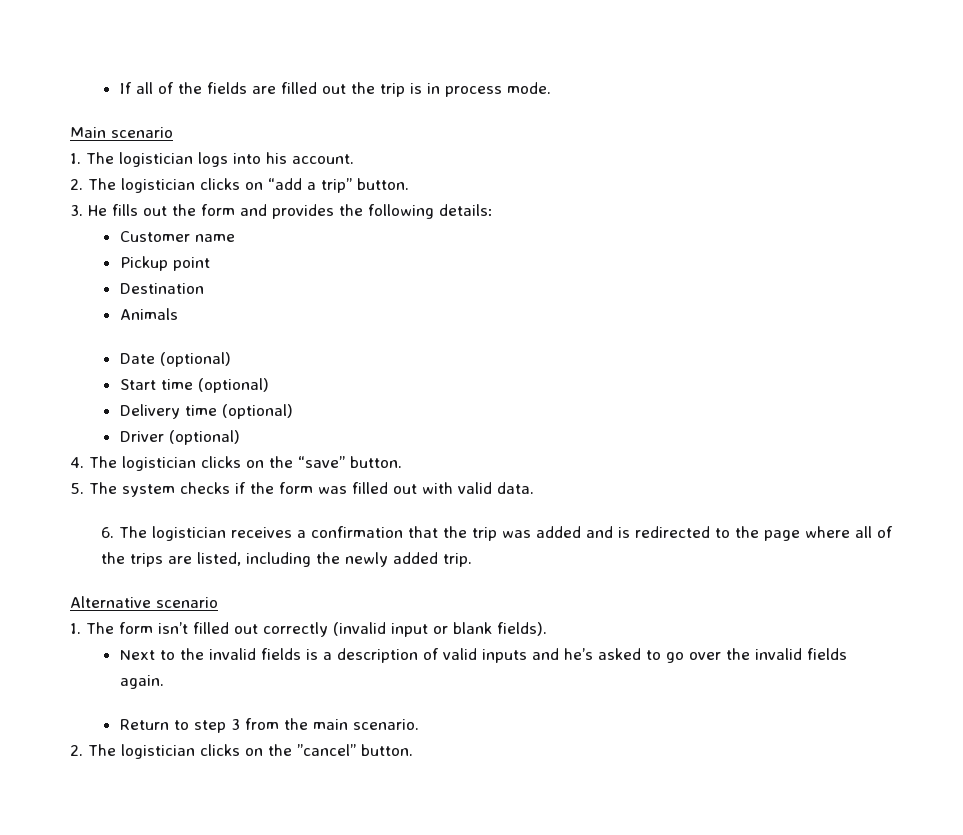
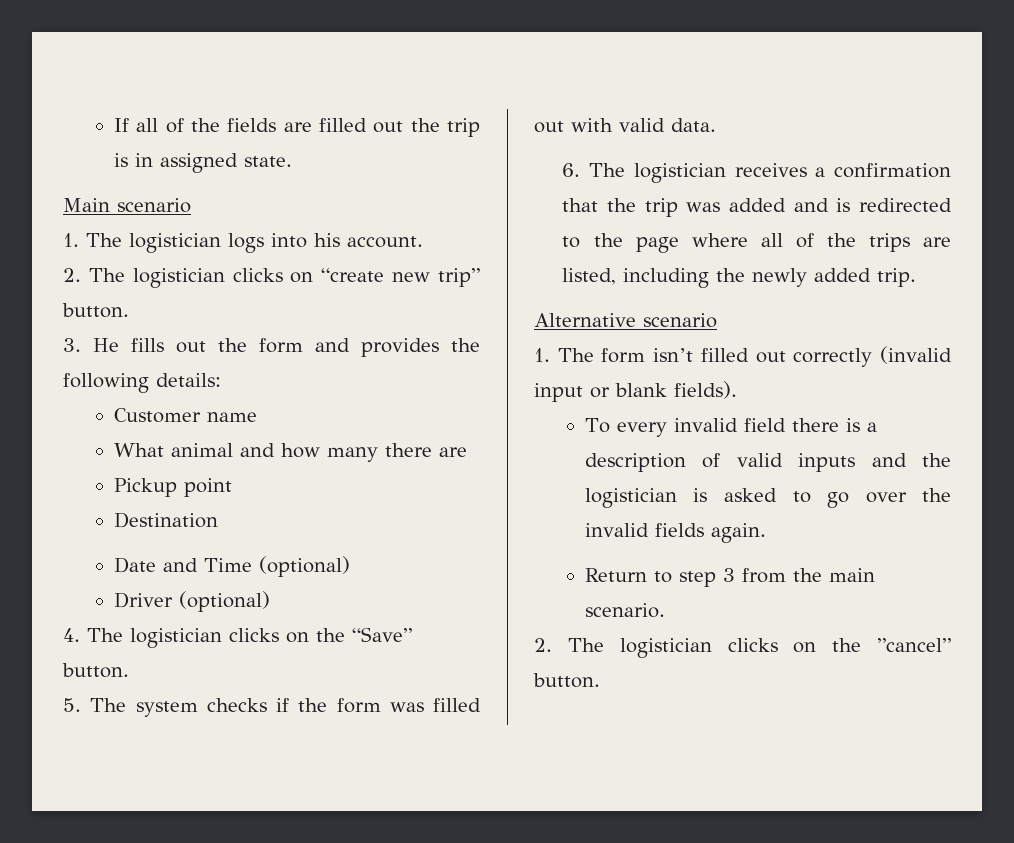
- If all of the fields are filled out the trip is in process mode.
+ If all of the fields are filled out the trip is in assigned state.
- 2. The logistician clicks on “add a trip” button.
+ 2. The logistician clicks on “create new trip” button.
+ What animal and how many there are
- Animals
- Date (optional)
- Start time (optional)
- Delivery time (optional)
+ Date and Time (optional)
- 4. The logistician clicks on the “save” button.
+ 4. The logistician clicks on the “Save” button.
- Next to the invalid fields is a description of valid inputs and he’s asked to go over the invalid fields again.
+ To every invalid field there is a description of valid inputs and the logistician is asked to go over the invalid fields again.

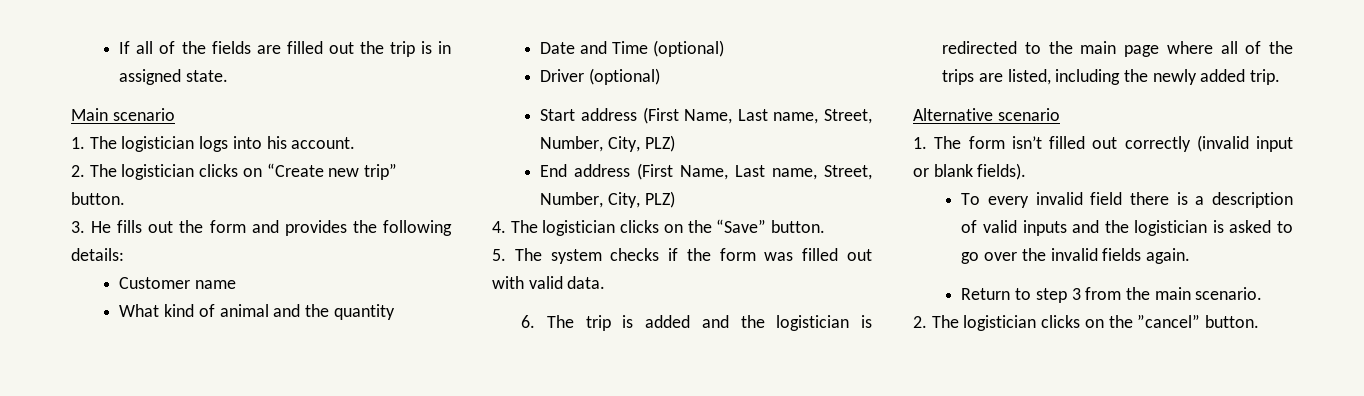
- 2. The logistician clicks on “create new trip” button.
+ 2. The logistician clicks on “Create new trip” button.
- What animal and how many there are
- Pickup point
- Destination
+ What kind of animal and the quantity
+ Start address (First Name, Last name, Street, Number, City, PLZ)
+ End address (First Name, Last name, Street, Number, City, PLZ)
- 6. The logistician receives a confirmation that the trip was added and is redirected to the page where all of the trips are listed, including the newly added trip.
+ 6. The trip is added and the logistician is redirected to the main page where all of the trips are listed, including the newly added trip.

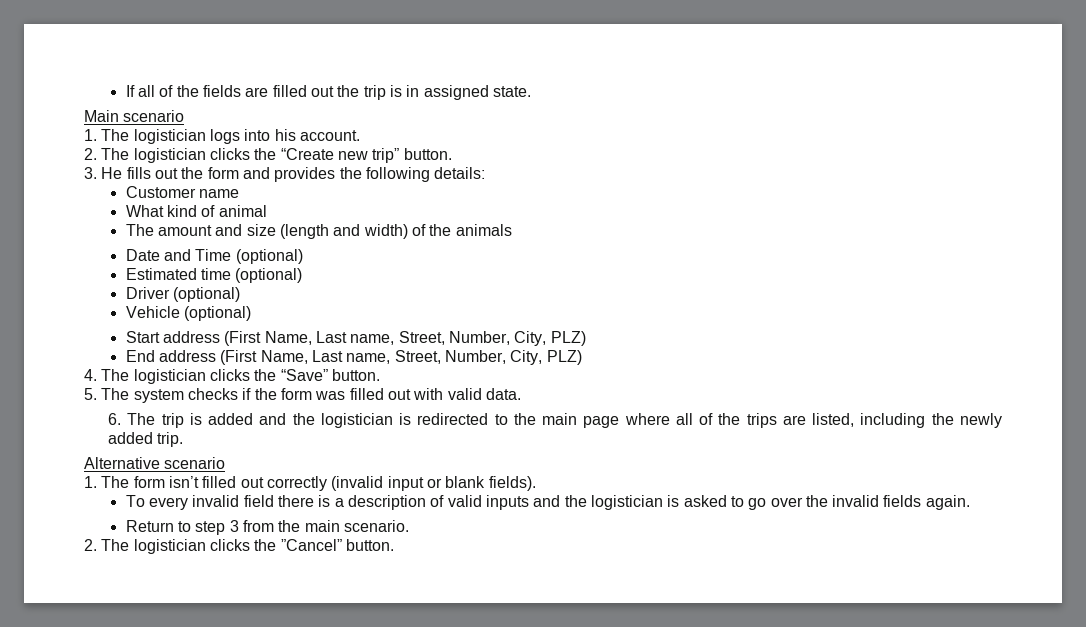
- 2. The logistician clicks on “Create new trip” button.
+ 2. The logistician clicks the “Create new trip” button.
- What kind of animal and the quantity
+ What kind of animal
+ The amount and size (length and width) of the animals
+ Estimated time (optional)
+ Vehicle (optional)
- 4. The logistician clicks on the “Save” button.
+ 4. The logistician clicks the “Save” button.
- 2. The logistician clicks on the ”cancel” button.
+ 2. The logistician clicks the ”Cancel” button.

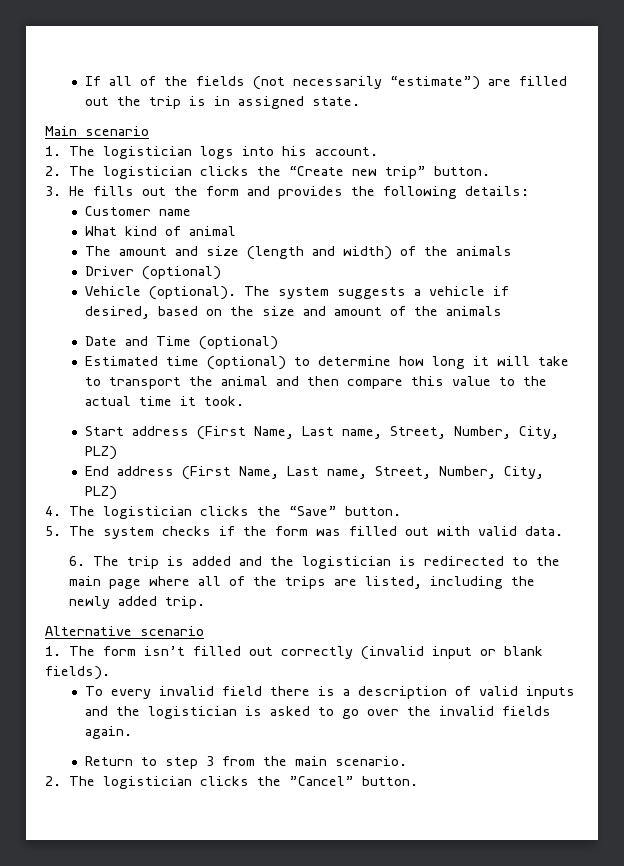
- If all of the fields are filled out the trip is in assigned state.
+ If all of the fields (not necessarily “estimate”) are filled out the trip is in assigned state.
+ Driver (optional)
+ Vehicle (optional). The system suggests a vehicle if desired, based on the size and amount of the animals
- Estimated time (optional)
- Driver (optional)
- Vehicle (optional)
+ Estimated time (optional) to determine how long it will take to transport the animal and then compare this value to the actual time it took.

